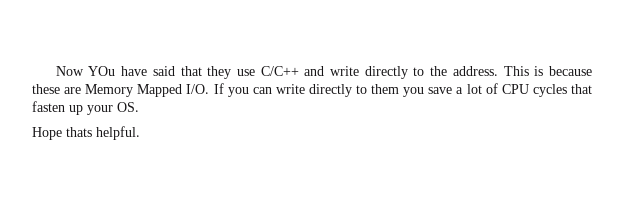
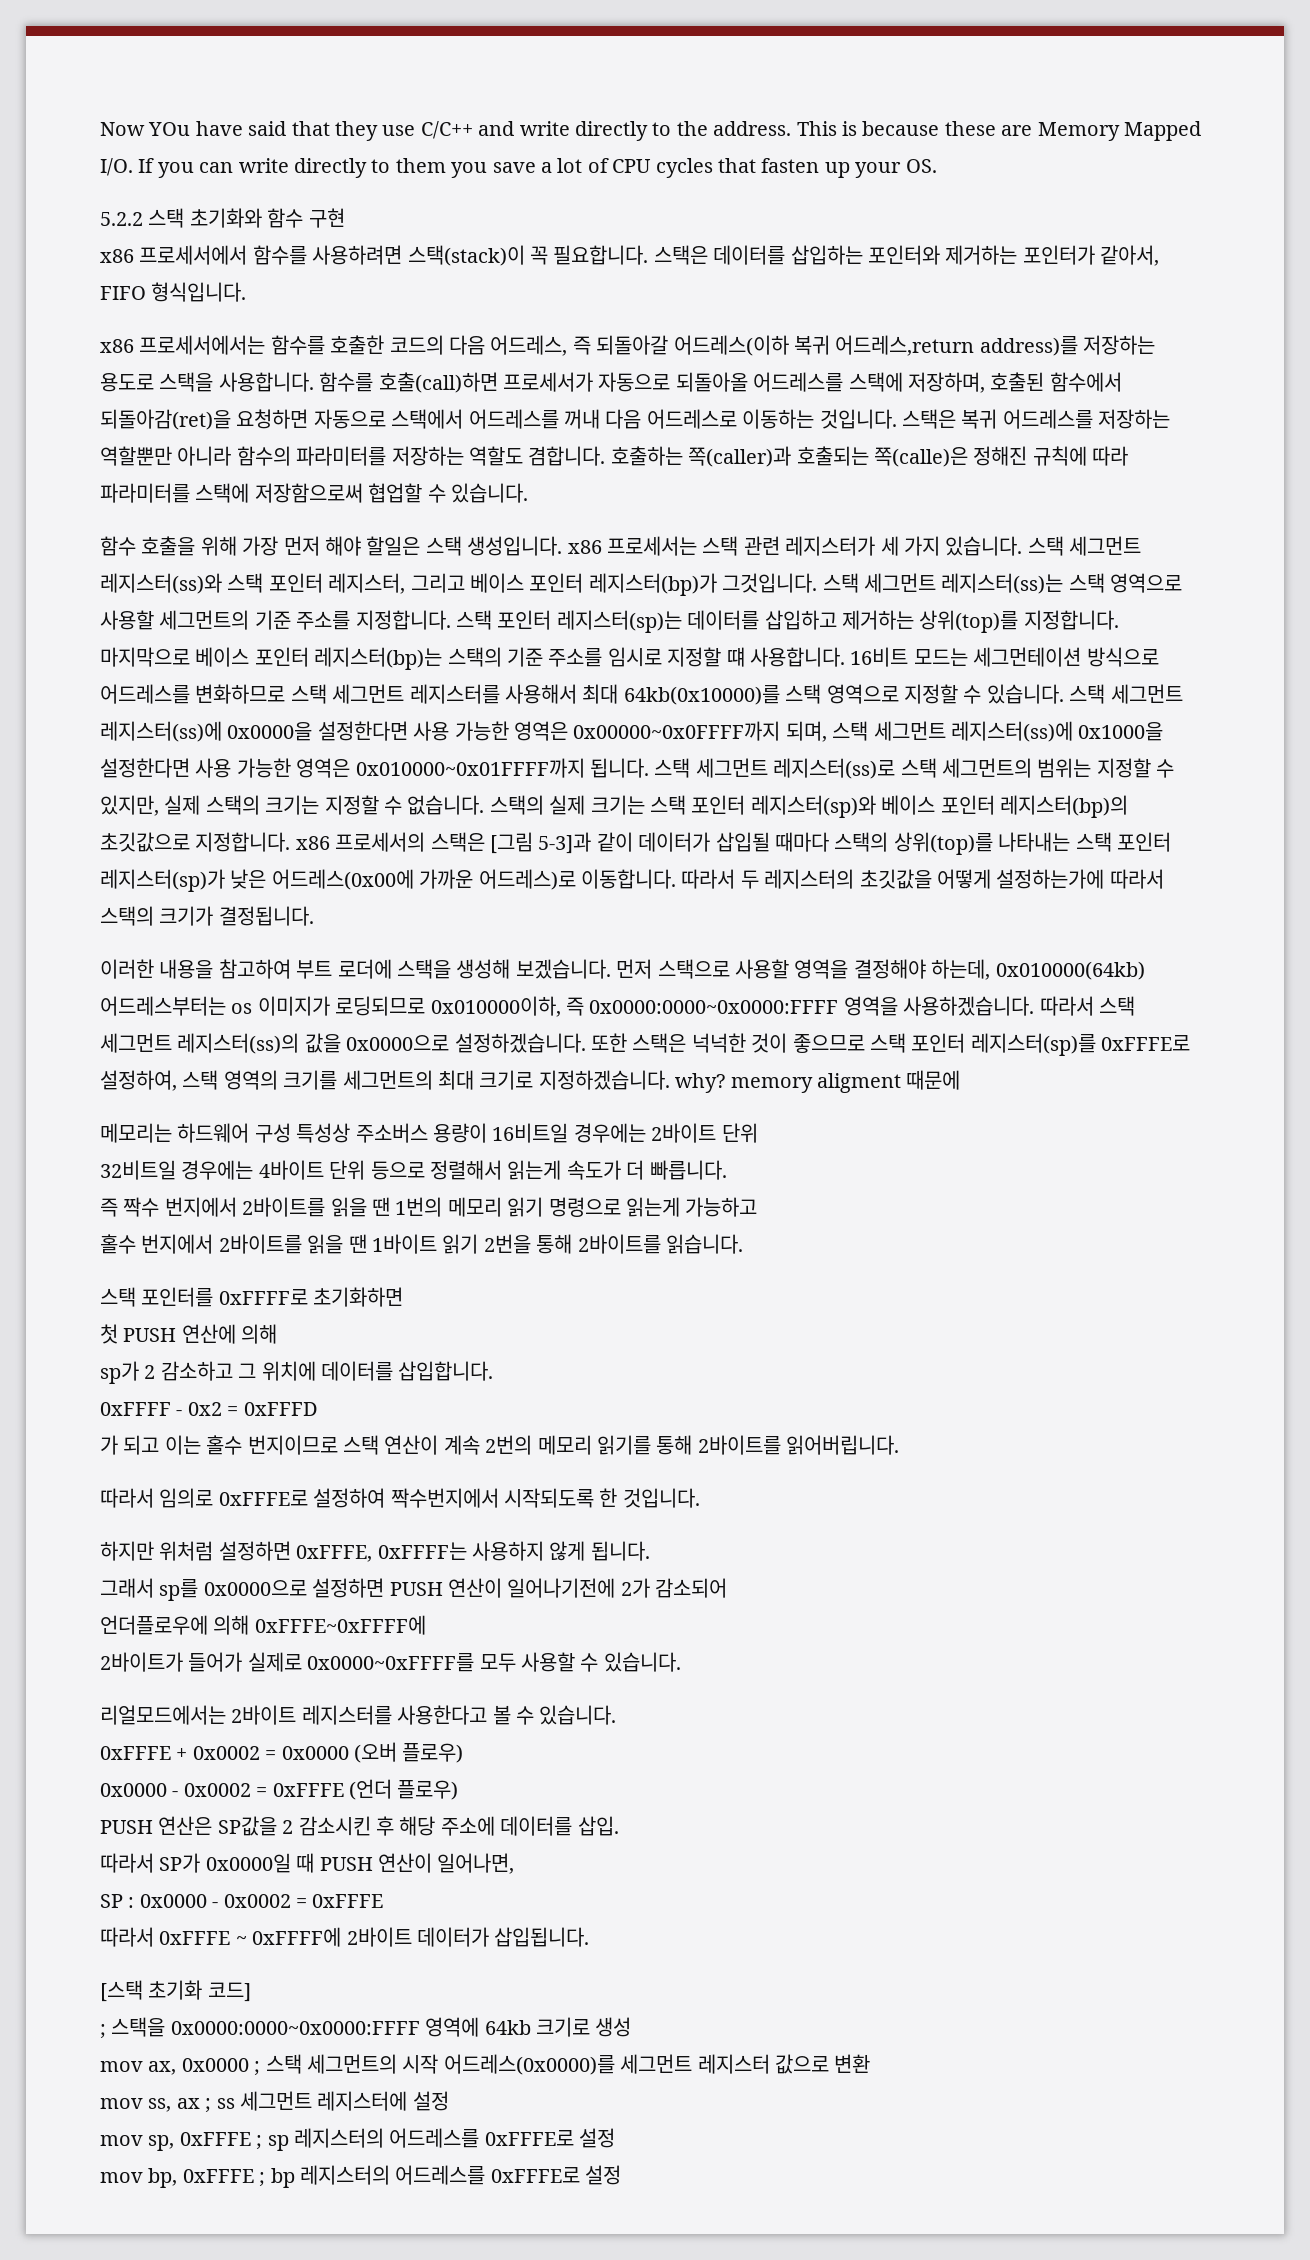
- Hope thats helpful.
+ 5.2.2 스택 초기화와 함수 구현
+ x86 프로세서에서 함수를 사용하려면 스택(stack)이 꼭 필요합니다. 스택은 데이터를 삽입하는 포인터와 제거하는 포인터가 같아서, FIFO 형식입니다.
+ x86 프로세서에서는 함수를 호출한 코드의 다음 어드레스, 즉 되돌아갈 어드레스(이하 복귀 어드레스,return address)를 저장하는 용도로 스택을 사용합니다. 함수를 호출(call)하면 프로세서가 자동으로 되돌아올 어드레스를 스택에 저장하며, 호출된 함수에서 되돌아감(ret)을 요청하면 자동으로 스택에서 어드레스를 꺼내 다음 어드레스로 이동하는 것입니다. 스택은 복귀 어드레스를 저장하는 역할뿐만 아니라 함수의 파라미터를 저장하는 역할도 겸합니다. 호출하는 쪽(caller)과 호출되는 쪽(calle)은 정해진 규칙에 따라 파라미터를 스택에 저장함으로써 협업할 수 있습니다.
+ 함수 호출을 위해 가장 먼저 해야 할일은 스택 생성입니다. x86 프로세서는 스택 관련 레지스터가 세 가지 있습니다. 스택 세그먼트 레지스터(ss)와 스택 포인터 레지스터, 그리고 베이스 포인터 레지스터(bp)가 그것입니다. 스택 세그먼트 레지스터(ss)는 스택 영역으로 사용할 세그먼트의 기준 주소를 지정합니다. 스택 포인터 레지스터(sp)는 데이터를 삽입하고 제거하는 상위(top)를 지정합니다. 마지막으로 베이스 포인터 레지스터(bp)는 스택의 기준 주소를 임시로 지정할 떄 사용합니다. 16비트 모드는 세그먼테이션 방식으로 어드레스를 변화하므로 스택 세그먼트 레지스터를 사용해서 최대 64kb(0x10000)를 스택 영역으로 지정할 수 있습니다. 스택 세그먼트 레지스터(ss)에 0x0000을 설정한다면 사용 가능한 영역은 0x00000~0x0FFFF까지 되며, 스택 세그먼트 레지스터(ss)에 0x1000을 설정한다면 사용 가능한 영역은 0x010000~0x01FFFF까지 됩니다. 스택 세그먼트 레지스터(ss)로 스택 세그먼트의 범위는 지정할 수 있지만, 실제 스택의 크기는 지정할 수 없습니다. 스택의 실제 크기는 스택 포인터 레지스터(sp)와 베이스 포인터 레지스터(bp)의 초깃값으로 지정합니다. x86 프로세서의 스택은 [그림 5-3]과 같이 데이터가 삽입될 때마다 스택의 상위(top)를 나타내는 스택 포인터 레지스터(sp)가 낮은 어드레스(0x00에 가까운 어드레스)로 이동합니다. 따라서 두 레지스터의 초깃값을 어떻게 설정하는가에 따라서 스택의 크기가 결정됩니다.
+ 이러한 내용을 참고하여 부트 로더에 스택을 생성해 보겠습니다. 먼저 스택으로 사용할 영역을 결정해야 하는데, 0x010000(64kb) 어드레스부터는 os 이미지가 로딩되므로 0x010000이하, 즉 0x0000:0000~0x0000:FFFF 영역을 사용하겠습니다. 따라서 스택 세그먼트 레지스터(ss)의 값을 0x0000으로 설정하겠습니다. 또한 스택은 넉넉한 것이 좋으므로 스택 포인터 레지스터(sp)를 0xFFFE로 설정하여, 스택 영역의 크기를 세그먼트의 최대 크기로 지정하겠습니다. why? memory aligment 때문에
+ 메모리는 하드웨어 구성 특성상 주소버스 용량이 16비트일 경우에는 2바이트 단위
+ 32비트일 경우에는 4바이트 단위 등으로 정렬해서 읽는게 속도가 더 빠릅니다.
+ 즉 짝수 번지에서 2바이트를 읽을 땐 1번의 메모리 읽기 명령으로 읽는게 가능하고
+ 홀수 번지에서 2바이트를 읽을 땐 1바이트 읽기 2번을 통해 2바이트를 읽습니다.
+ 스택 포인터를 0xFFFF로 초기화하면
+ 첫 PUSH 연산에 의해
+ sp가 2 감소하고 그 위치에 데이터를 삽입합니다.
+ 0xFFFF - 0x2 = 0xFFFD
+ 가 되고 이는 홀수 번지이므로 스택 연산이 계속 2번의 메모리 읽기를 통해 2바이트를 읽어버립니다.
+ 따라서 임의로 0xFFFE로 설정하여 짝수번지에서 시작되도록 한 것입니다.
+ 하지만 위처럼 설정하면 0xFFFE, 0xFFFF는 사용하지 않게 됩니다.
+ 그래서 sp를 0x0000으로 설정하면 PUSH 연산이 일어나기전에 2가 감소되어
+ 언더플로우에 의해 0xFFFE~0xFFFF에
+ 2바이트가 들어가 실제로 0x0000~0xFFFF를 모두 사용할 수 있습니다.
+ 리얼모드에서는 2바이트 레지스터를 사용한다고 볼 수 있습니다.
+ 0xFFFE + 0x0002 = 0x0000 (오버 플로우)
+ 0x0000 - 0x0002 = 0xFFFE (언더 플로우)
+ PUSH 연산은 SP값을 2 감소시킨 후 해당 주소에 데이터를 삽입.
+ 따라서 SP가 0x0000일 때 PUSH 연산이 일어나면,
+ SP : 0x0000 - 0x0002 = 0xFFFE
+ 따라서 0xFFFE ~ 0xFFFF에 2바이트 데이터가 삽입됩니다.
+ [스택 초기화 코드]
+ ; 스택을 0x0000:0000~0x0000:FFFF 영역에 64kb 크기로 생성
+ mov ax, 0x0000 ; 스택 세그먼트의 시작 어드레스(0x0000)를 세그먼트 레지스터 값으로 변환
+ mov ss, ax ; ss 세그먼트 레지스터에 설정
+ mov sp, 0xFFFE ; sp 레지스터의 어드레스를 0xFFFE로 설정
+ mov bp, 0xFFFE ; bp 레지스터의 어드레스를 0xFFFE로 설정

